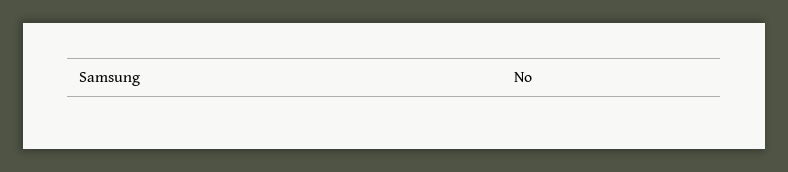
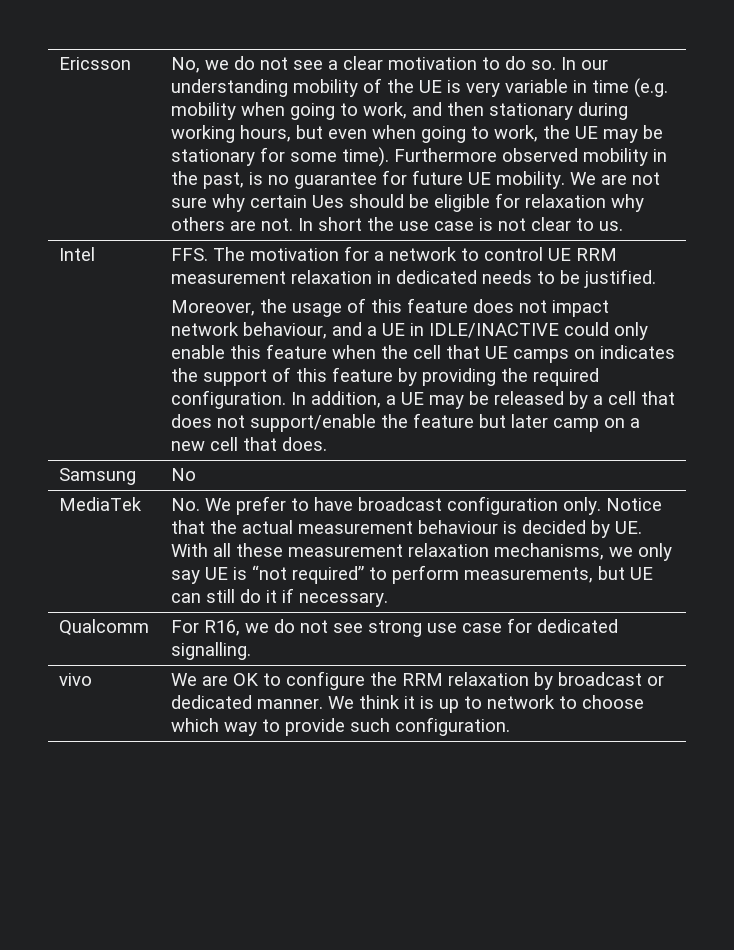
+ Ericsson | No, we do not see a clear motivation to do so. In our understanding mobility of the UE is very variable in time (e.g. mobility when going to work, and then stationary during working hours, but even when going to work, the UE may be stationary for some time). Furthermore observed mobility in the past, is no guarantee for future UE mobility. We are not sure why certain Ues should be eligible for relaxation why others are not. In short the use case is not clear to us.
+ Intel | FFS. The motivation for a network to control UE RRM measurement relaxation in dedicated needs to be justified.
+ Moreover, the usage of this feature does not impact network behaviour, and a UE in IDLE/INACTIVE could only enable this feature when the cell that UE camps on indicates the support of this feature by providing the required configuration. In addition, a UE may be released by a cell that does not support/enable the feature but later camp on a new cell that does.
  Samsung | No
+ MediaTek | No. We prefer to have broadcast configuration only. Notice that the actual measurement behaviour is decided by UE. With all these measurement relaxation mechanisms, we only say UE is “not required” to perform measurements, but UE can still do it if necessary.
+ Qualcomm | For R16, we do not see strong use case for dedicated signalling.
+ vivo | We are OK to configure the RRM relaxation by broadcast or dedicated manner. We think it is up to network to choose which way to provide such configuration.

